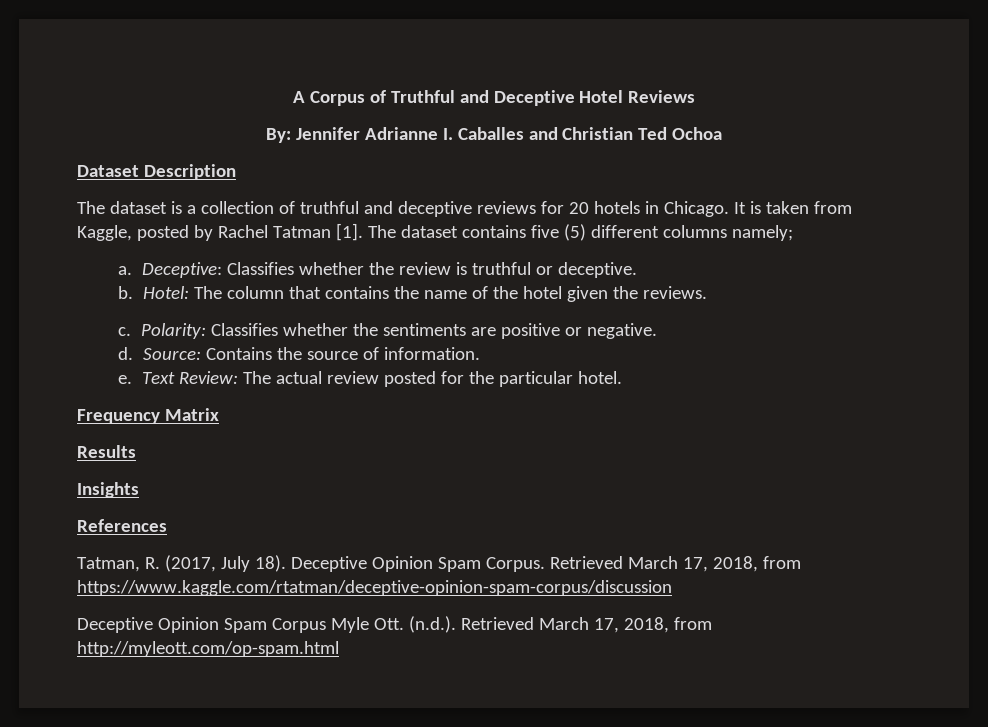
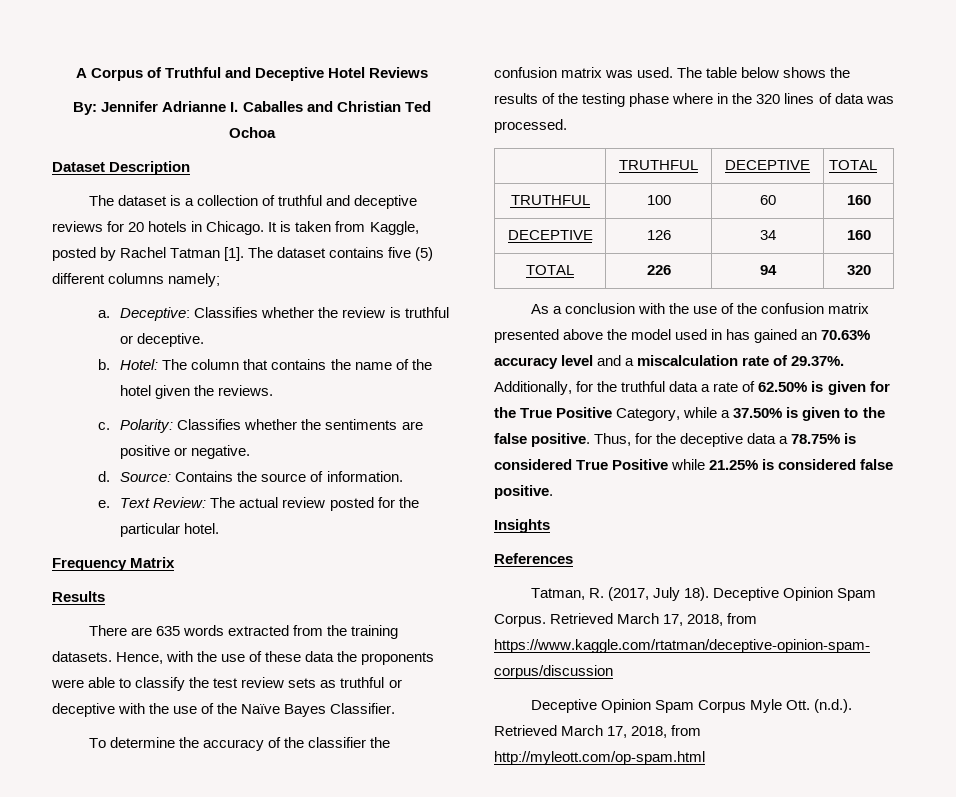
+ There are 635 words extracted from the training datasets. Hence, with the use of these data the proponents were able to classify the test review sets as truthful or deceptive with the use of the Naïve Bayes Classifier.
+ To determine the accuracy of the classifier the confusion matrix was used. The table below shows the results of the testing phase where in the 320 lines of data was processed.
+ | TRUTHFUL | DECEPTIVE | TOTAL
+ TRUTHFUL | 100 | 60 | 160
+ DECEPTIVE | 126 | 34 | 160
+ TOTAL | 226 | 94 | 320
+ As a conclusion with the use of the confusion matrix presented above the model used in has gained an 70.63% accuracy level and a miscalculation rate of 29.37%. Additionally, for the truthful data a rate of 62.50% is given for the True Positive Category, while a 37.50% is given to the false positive. Thus, for the deceptive data a 78.75% is considered True Positive while 21.25% is considered false positive.

